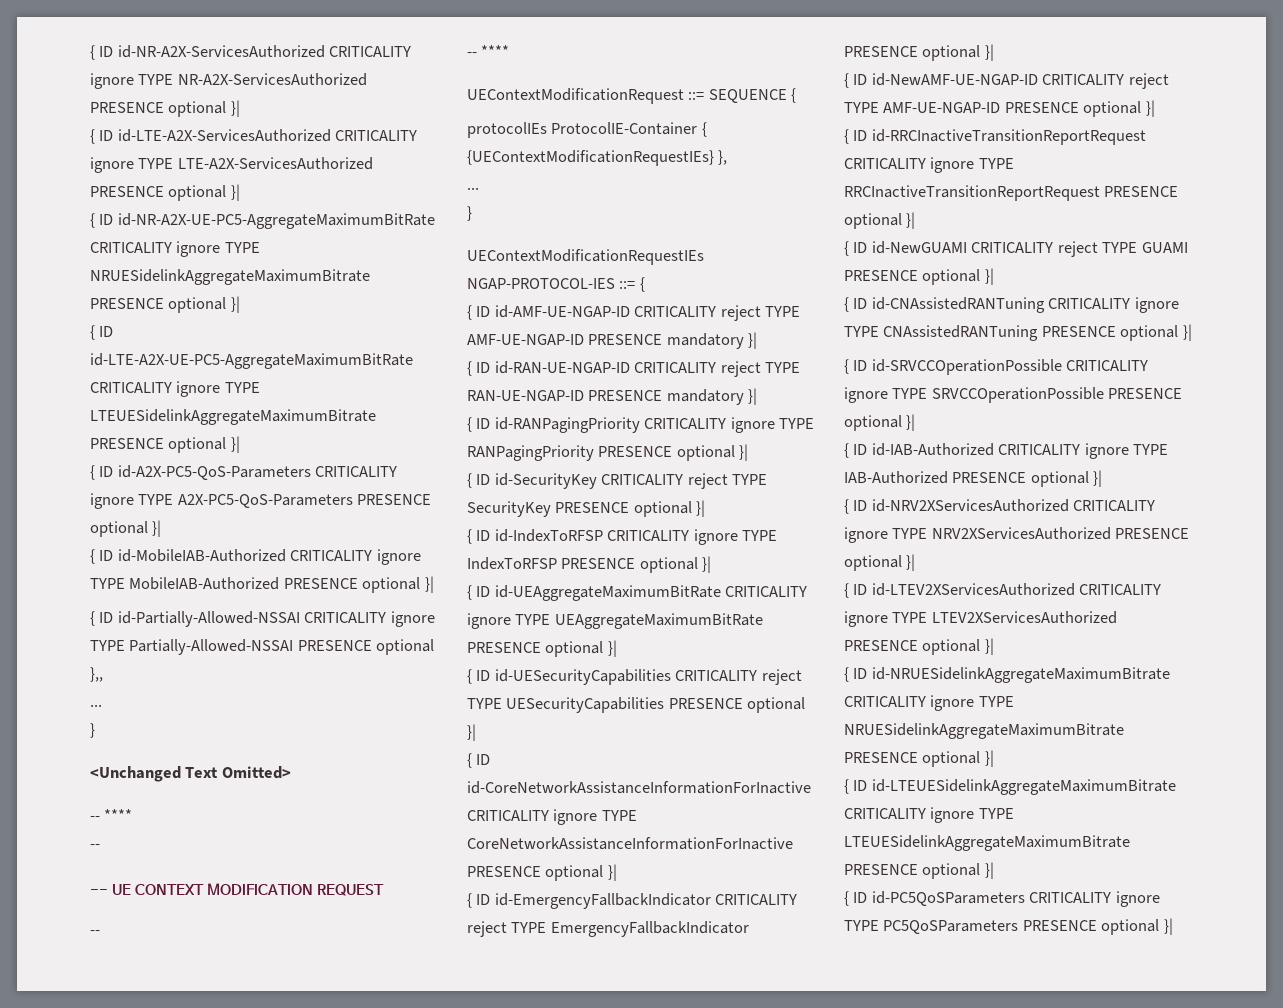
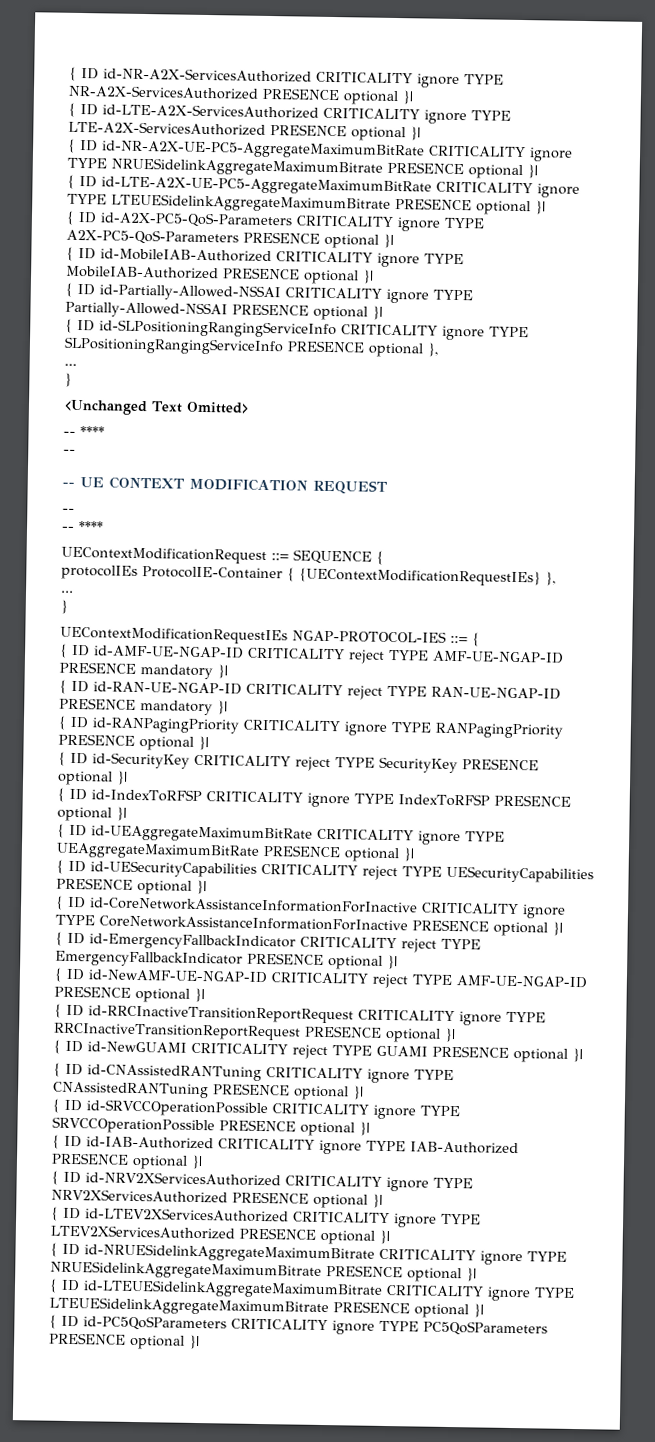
- { ID id-Partially-Allowed-NSSAI CRITICALITY ignore TYPE Partially-Allowed-NSSAI PRESENCE optional },,
+ { ID id-Partially-Allowed-NSSAI CRITICALITY ignore TYPE Partially-Allowed-NSSAI PRESENCE optional }|
+ { ID id-SLPositioningRangingServiceInfo CRITICALITY ignore TYPE SLPositioningRangingServiceInfo PRESENCE optional },

